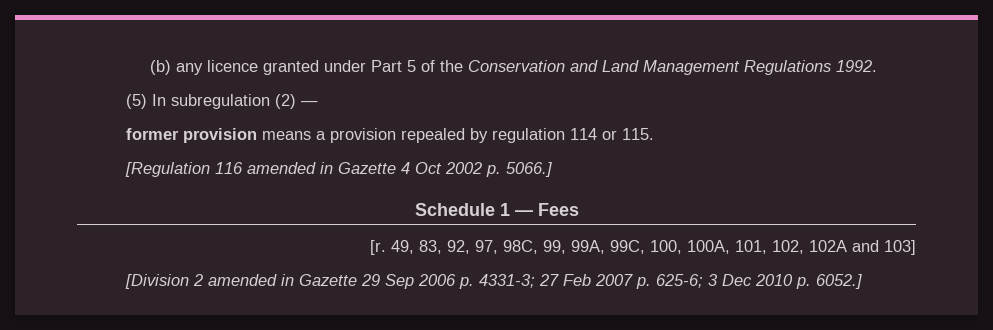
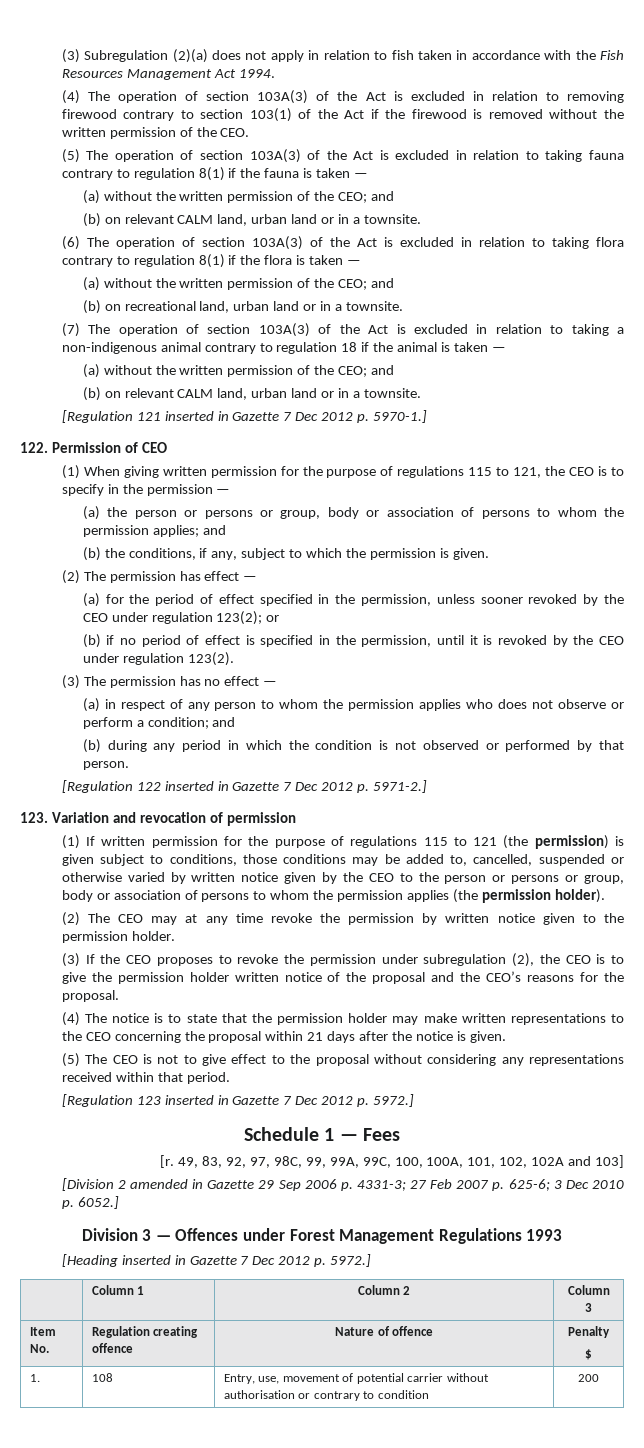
- (b) any licence granted under Part 5 of the Conservation and Land Management Regulations 1992.
- (5) In subregulation (2) —
- former provision means a provision repealed by regulation 114 or 115.
- [Regulation 116 amended in Gazette 4 Oct 2002 p. 5066.]
+ (3) Subregulation (2)(a) does not apply in relation to fish taken in accordance with the Fish Resources Management Act 1994.
+ (4) The operation of section 103A(3) of the Act is excluded in relation to removing firewood contrary to section 103(1) of the Act if the firewood is removed without the written permission of the CEO.
+ (5) The operation of section 103A(3) of the Act is excluded in relation to taking fauna contrary to regulation 8(1) if the fauna is taken —
+ (a) without the written permission of the CEO; and
+ (b) on relevant CALM land, urban land or in a townsite.
+ (6) The operation of section 103A(3) of the Act is excluded in relation to taking flora contrary to regulation 8(1) if the flora is taken —
+ (a) without the written permission of the CEO; and
+ (b) on recreational land, urban land or in a townsite.
+ (7) The operation of section 103A(3) of the Act is excluded in relation to taking a non-indigenous animal contrary to regulation 18 if the animal is taken —
+ (a) without the written permission of the CEO; and
+ (b) on relevant CALM land, urban land or in a townsite.
+ [Regulation 121 inserted in Gazette 7 Dec 2012 p. 5970-1.]
+ 122. Permission of CEO
+ (1) When giving written permission for the purpose of regulations 115 to 121, the CEO is to specify in the permission —
+ (a) the person or persons or group, body or association of persons to whom the permission applies; and
+ (b) the conditions, if any, subject to which the permission is given.
+ (2) The permission has effect —
+ (a) for the period of effect specified in the permission, unless sooner revoked by the CEO under regulation 123(2); or
+ (b) if no period of effect is specified in the permission, until it is revoked by the CEO under regulation 123(2).
+ (3) The permission has no effect —
+ (a) in respect of any person to whom the permission applies who does not observe or perform a condition; and
+ (b) during any period in which the condition is not observed or performed by that person.
+ [Regulation 122 inserted in Gazette 7 Dec 2012 p. 5971-2.]
+ 123. Variation and revocation of permission
+ (1) If written permission for the purpose of regulations 115 to 121 (the permission) is given subject to conditions, those conditions may be added to, cancelled, suspended or otherwise varied by written notice given by the CEO to the person or persons or group, body or association of persons to whom the permission applies (the permission holder).
+ (2) The CEO may at any time revoke the permission by written notice given to the permission holder.
+ (3) If the CEO proposes to revoke the permission under subregulation (2), the CEO is to give the permission holder written notice of the proposal and the CEO’s reasons for the proposal.
+ (4) The notice is to state that the permission holder may make written representations to the CEO concerning the proposal within 21 days after the notice is given.
+ (5) The CEO is not to give effect to the proposal without considering any representations received within that period.
+ [Regulation 123 inserted in Gazette 7 Dec 2012 p. 5972.]
+ Division 3 — Offences under Forest Management Regulations 1993
+ [Heading inserted in Gazette 7 Dec 2012 p. 5972.]
+ | Column 1 | Column 2 | Column 3
+ Item No. | Regulation creating offence | Nature of offence | Penalty
+ $
+ 1. | 108 | Entry, use, movement of potential carrier without authorisation or contrary to condition | 200

